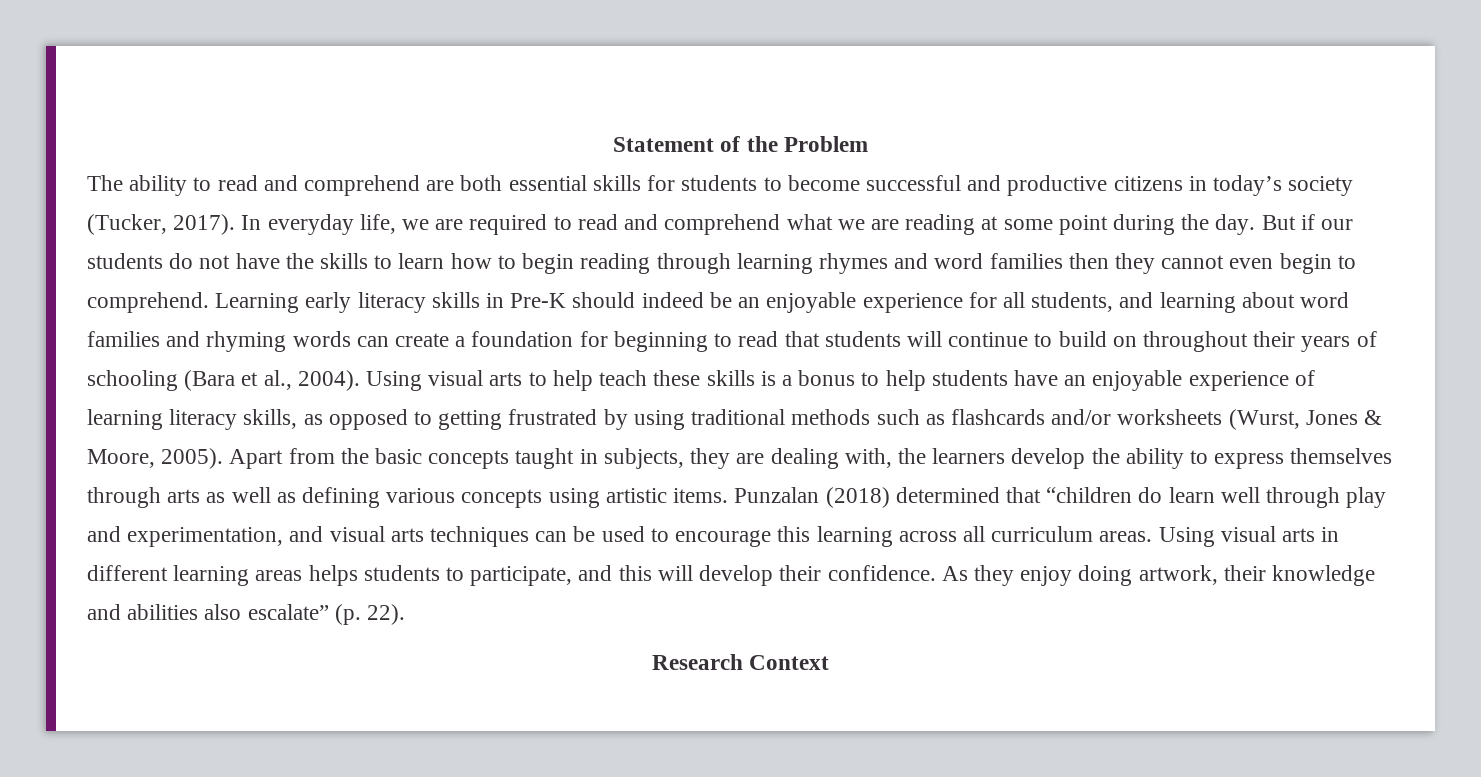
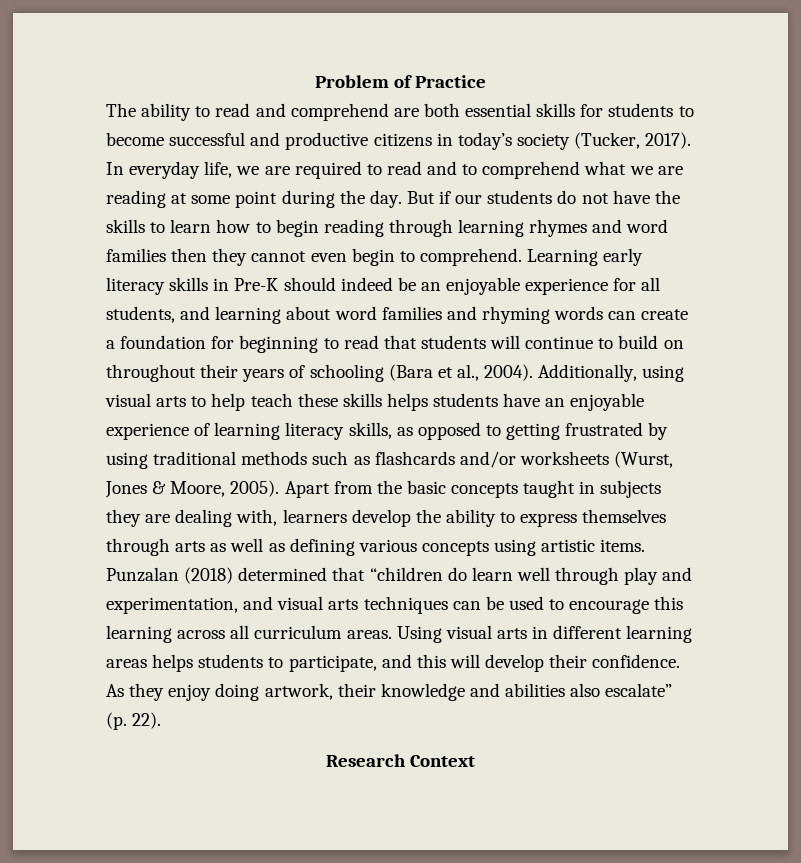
- Statement of the Problem
+ Problem of Practice
- In everyday life, we are required to read and comprehend what we are reading at some point during the day.
+ In everyday life, we are required to read and to comprehend what we are reading at some point during the day.
- Using visual arts to help teach these skills is a bonus to help students have an enjoyable experience of learning literacy skills, as opposed to getting frustrated by using traditional methods such as flashcards and/or worksheets (Wurst, Jones & Moore, 2005).
+ Additionally, using visual arts to help teach these skills helps students have an enjoyable experience of learning literacy skills, as opposed to getting frustrated by using traditional methods such as flashcards and/or worksheets (Wurst, Jones & Moore, 2005).
- Apart from the basic concepts taught in subjects, they are dealing with, the learners develop the ability to express themselves through arts as well as defining various concepts using artistic items.
+ Apart from the basic concepts taught in subjects they are dealing with, learners develop the ability to express themselves through arts as well as defining various concepts using artistic items.

